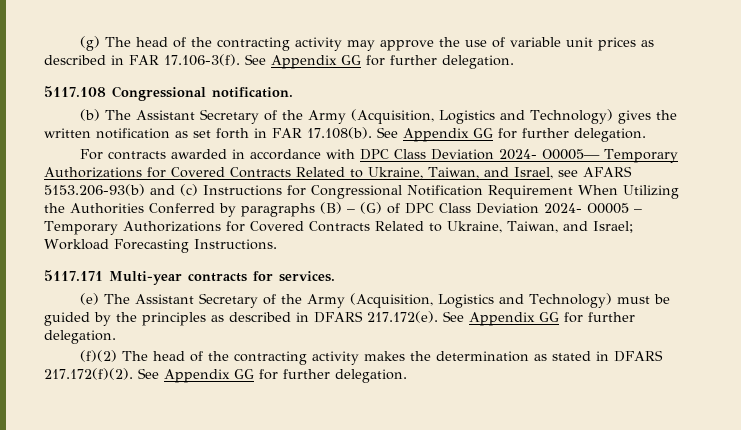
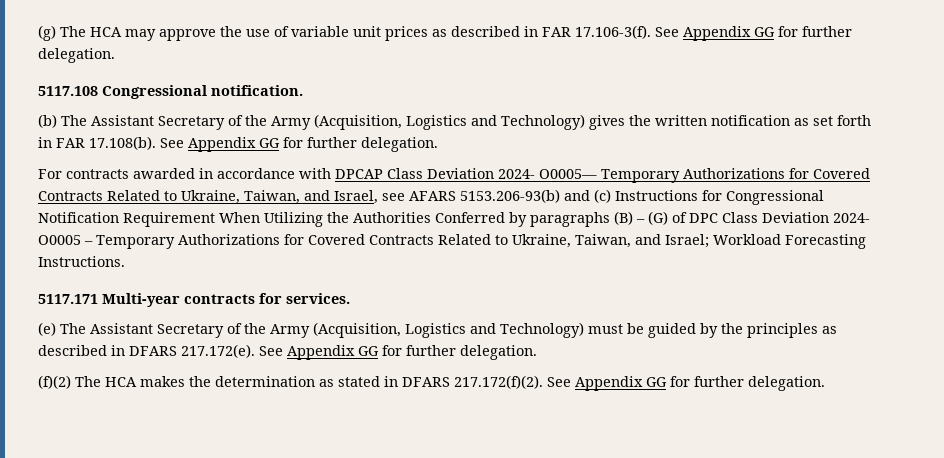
- (g) The head of the contracting activity may approve the use of variable unit prices as described in FAR 17.106-3(f). See Appendix GG for further delegation.
+ (g) The HCA may approve the use of variable unit prices as described in FAR 17.106-3(f). See Appendix GG for further delegation.
- For contracts awarded in accordance with DPC Class Deviation 2024- O0005— Temporary Authorizations for Covered Contracts Related to Ukraine, Taiwan, and Israel, see AFARS 5153.206-93(b) and (c) Instructions for Congressional Notification Requirement When Utilizing the Authorities Conferred by paragraphs (B) – (G) of DPC Class Deviation 2024- O0005 – Temporary Authorizations for Covered Contracts Related to Ukraine, Taiwan, and Israel;
+ For contracts awarded in accordance with DPCAP Class Deviation 2024- O0005— Temporary Authorizations for Covered Contracts Related to Ukraine, Taiwan, and Israel, see AFARS 5153.206-93(b) and (c) Instructions for Congressional Notification Requirement When Utilizing the Authorities Conferred by paragraphs (B) – (G) of DPC Class Deviation 2024- O0005 – Temporary Authorizations for Covered Contracts Related to Ukraine, Taiwan, and Israel;
- (f)(2) The head of the contracting activity makes the determination as stated in DFARS 217.172(f)(2). See Appendix GG for further delegation.
+ (f)(2) The HCA makes the determination as stated in DFARS 217.172(f)(2). See Appendix GG for further delegation.

